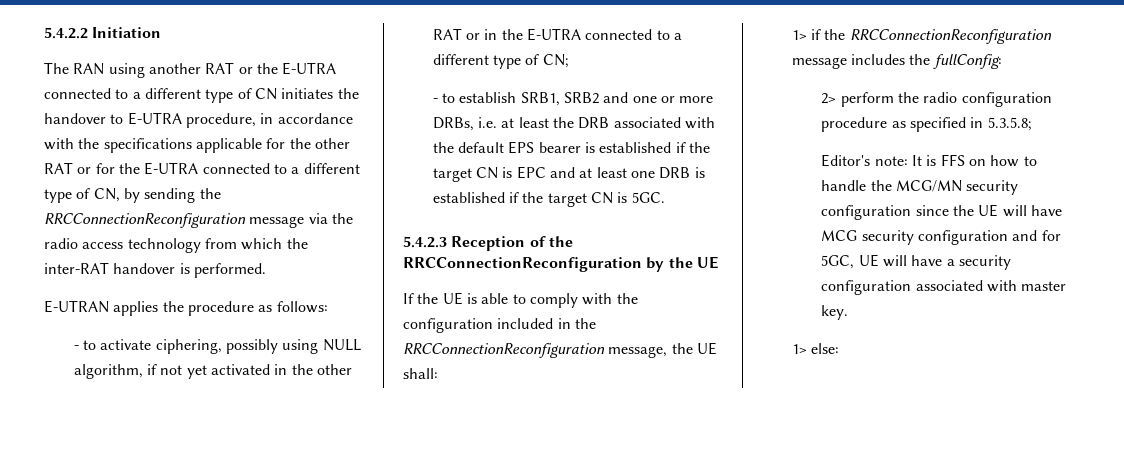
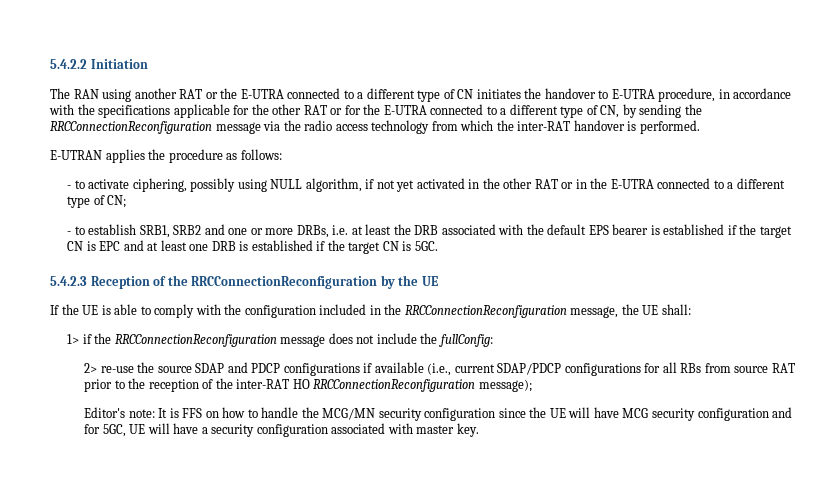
- 1> if the RRCConnectionReconfiguration message includes the fullConfig:
+ 1> if the RRCConnectionReconfiguration message does not include the fullConfig:
- 2> perform the radio configuration procedure as specified in 5.3.5.8;
+ 2> re-use the source SDAP and PDCP configurations if available (i.e., current SDAP/PDCP configurations for all RBs from source RAT prior to the reception of the inter-RAT HO RRCConnectionReconfiguration message);
- 1> else:

